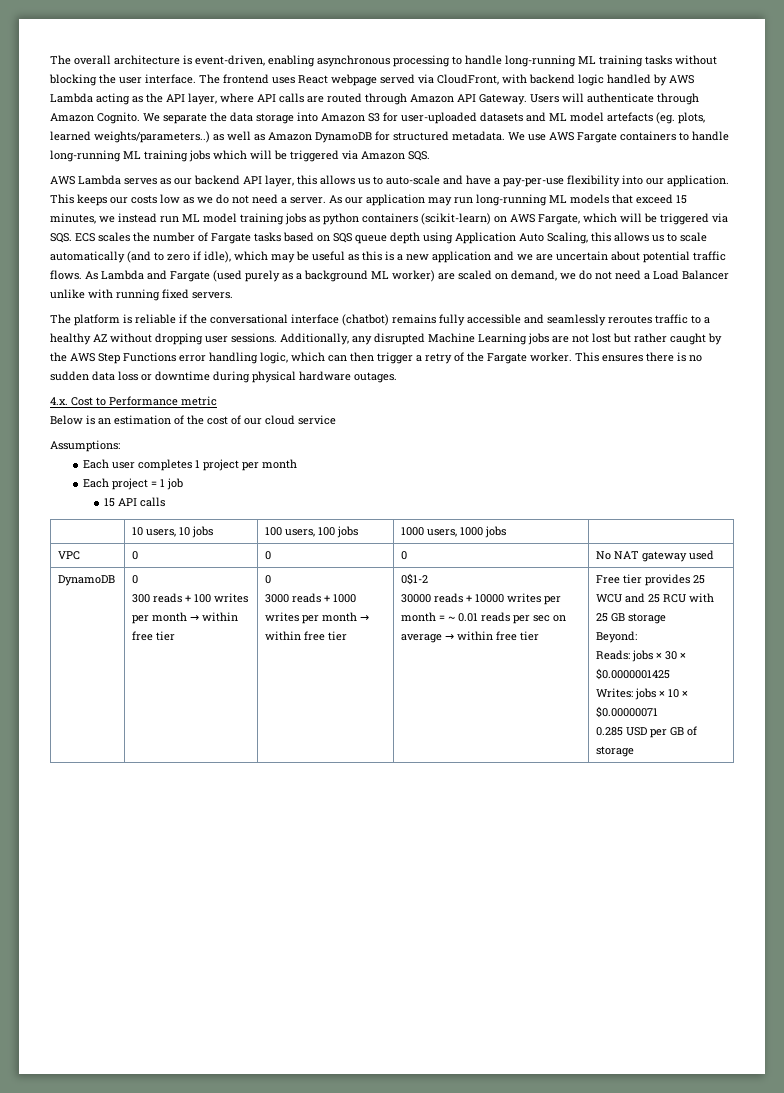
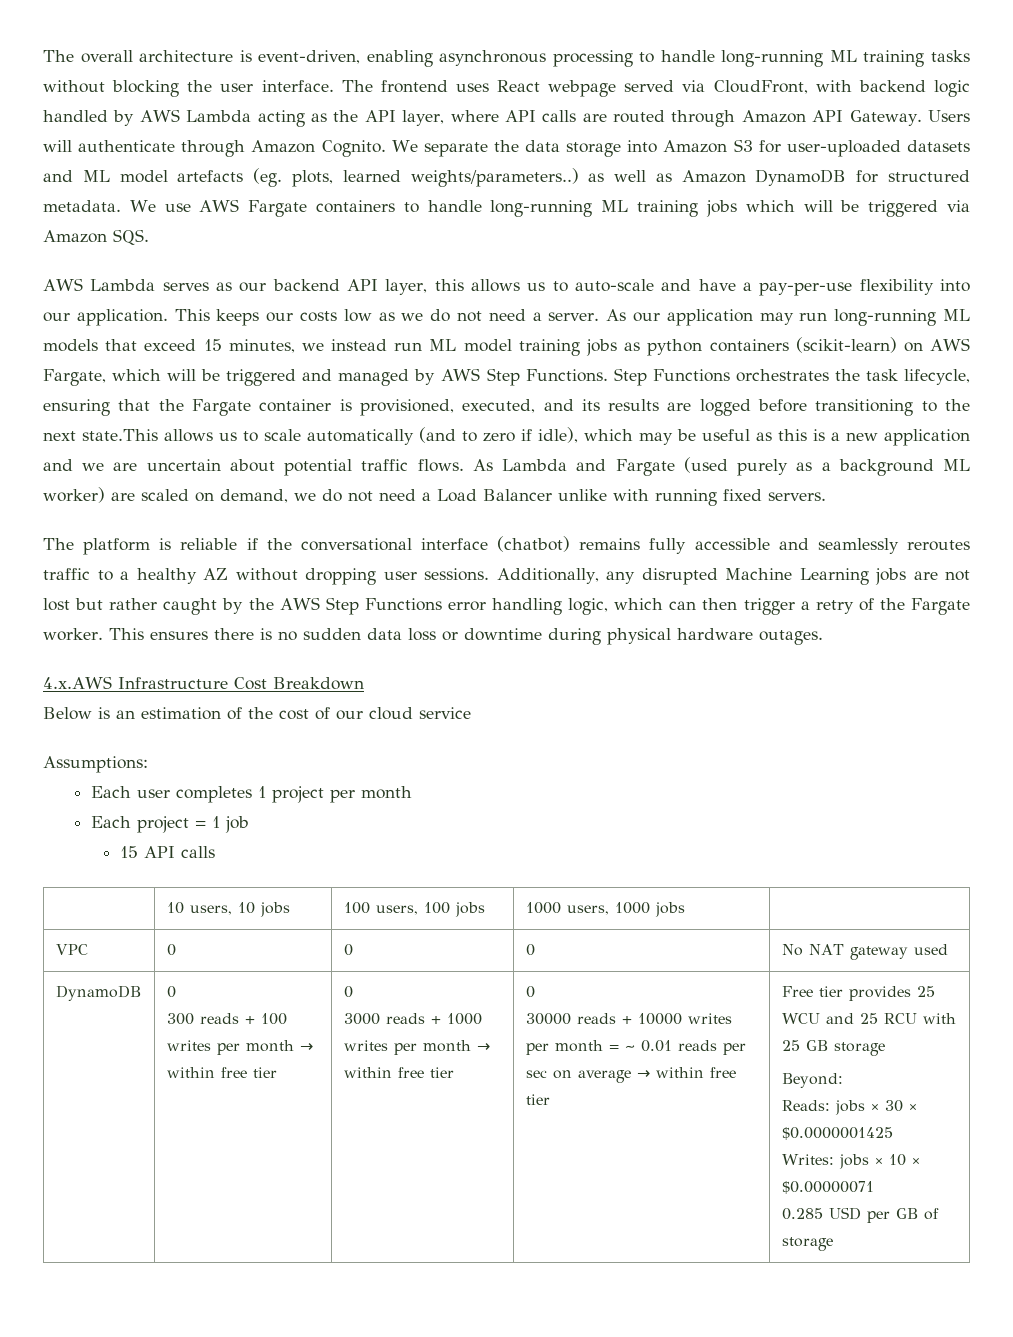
- As our application may run long-running ML models that exceed 15 minutes, we instead run ML model training jobs as python containers (scikit-learn) on AWS Fargate, which will be triggered via SQS. ECS scales the number of Fargate tasks based on SQS queue depth using Application Auto Scaling, this allows us to scale automatically (and to zero if idle), which may be useful as this is a new application and we are uncertain about potential traffic flows.
+ As our application may run long-running ML models that exceed 15 minutes, we instead run ML model training jobs as python containers (scikit-learn) on AWS Fargate, which will be triggered and managed by AWS Step Functions. Step Functions orchestrates the task lifecycle, ensuring that the Fargate container is provisioned, executed, and its results are logged before transitioning to the next state.This allows us to scale automatically (and to zero if idle), which may be useful as this is a new application and we are uncertain about potential traffic flows.
- 4.x. Cost to Performance metric
+ 4.x.AWS Infrastructure Cost Breakdown
- 3000 reads + 1000 writes per month → within free tier | 0$1-2
+ 3000 reads + 1000 writes per month → within free tier | 0

